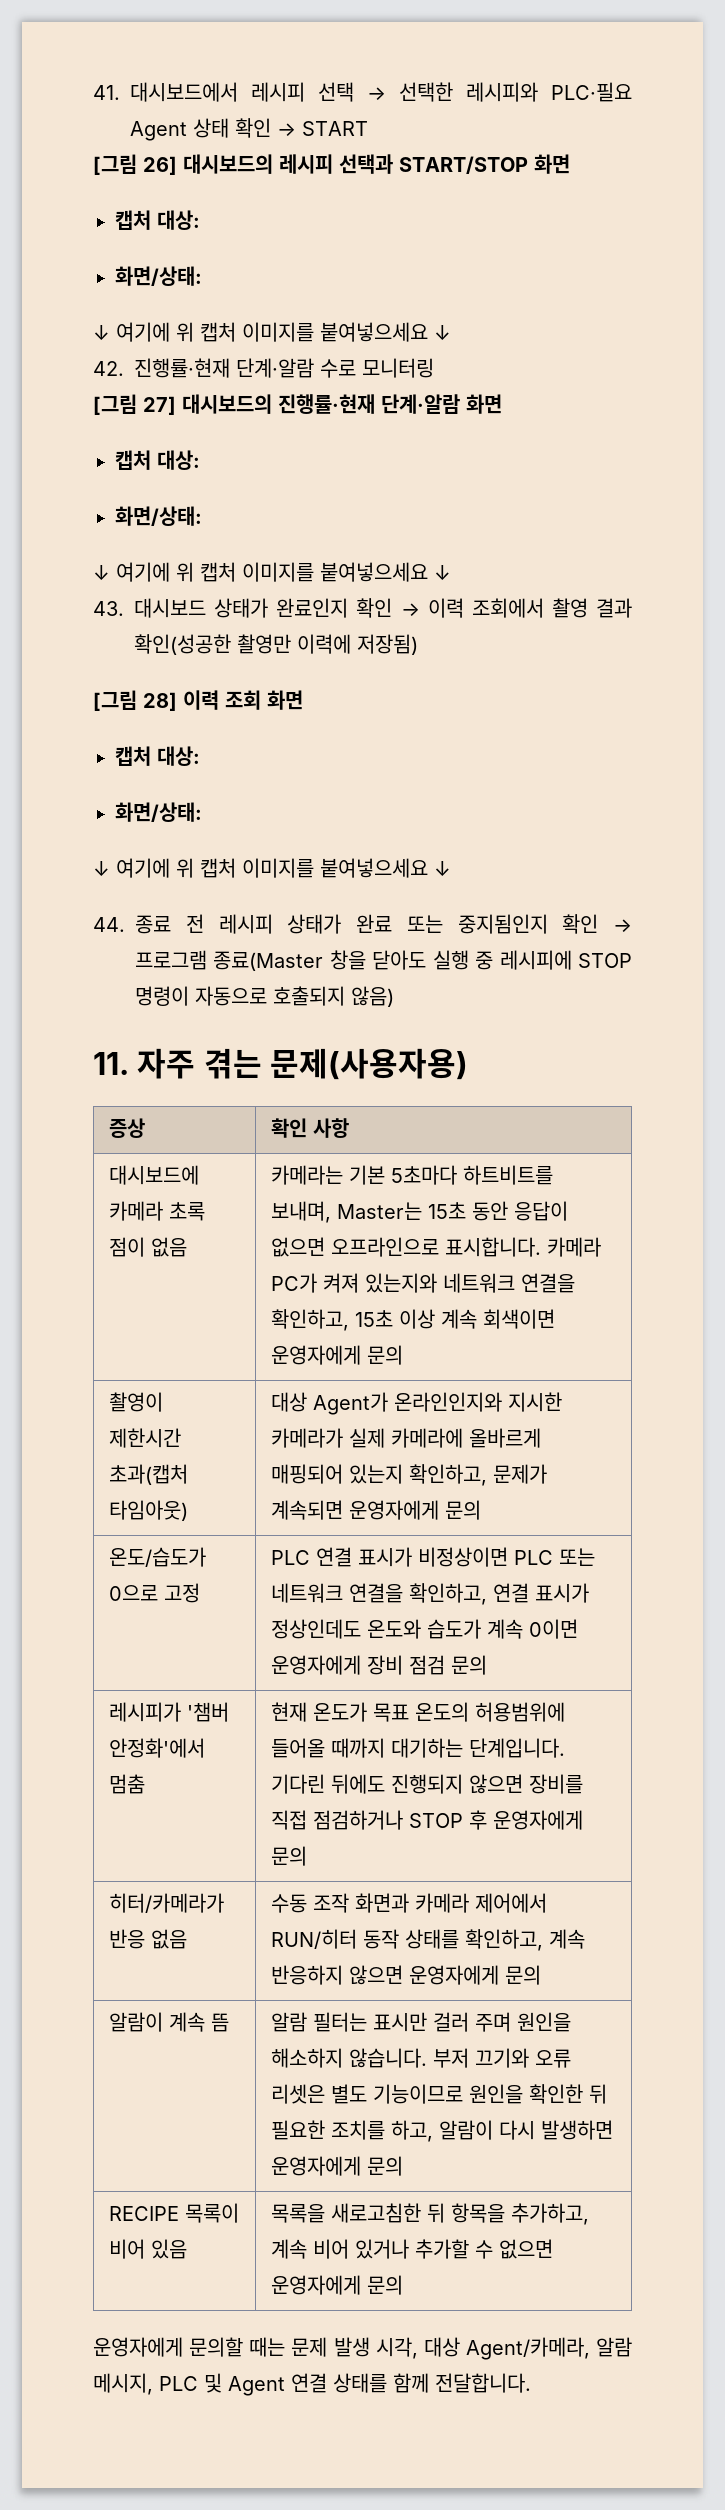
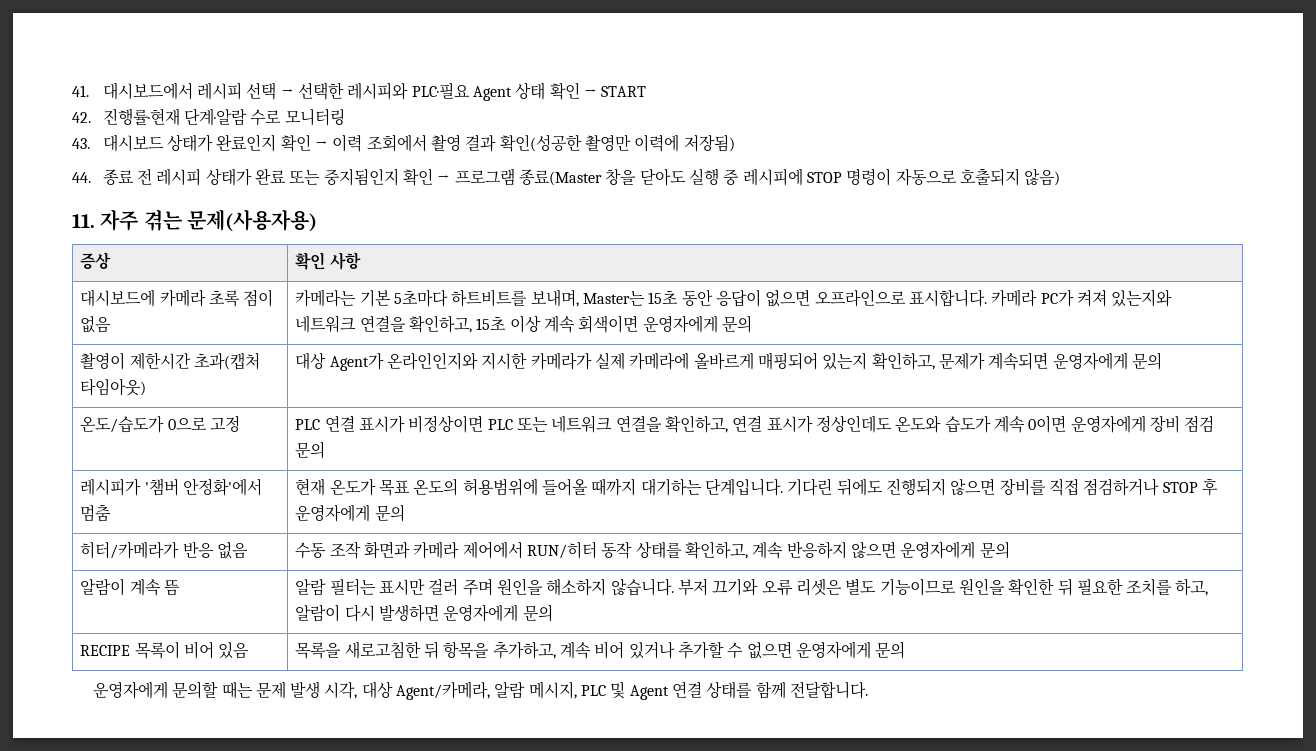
- [그림 26] 대시보드의 레시피 선택과 START/STOP 화면
- 캡처 대상:
- 화면/상태:
- ↓ 여기에 위 캡처 이미지를 붙여넣으세요 ↓
- [그림 27] 대시보드의 진행률·현재 단계·알람 화면
- 캡처 대상:
- 화면/상태:
- ↓ 여기에 위 캡처 이미지를 붙여넣으세요 ↓
- [그림 28] 이력 조회 화면
- 캡처 대상:
- 화면/상태:
- ↓ 여기에 위 캡처 이미지를 붙여넣으세요 ↓

